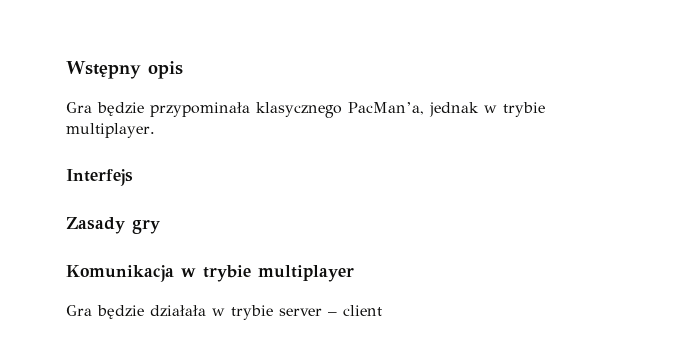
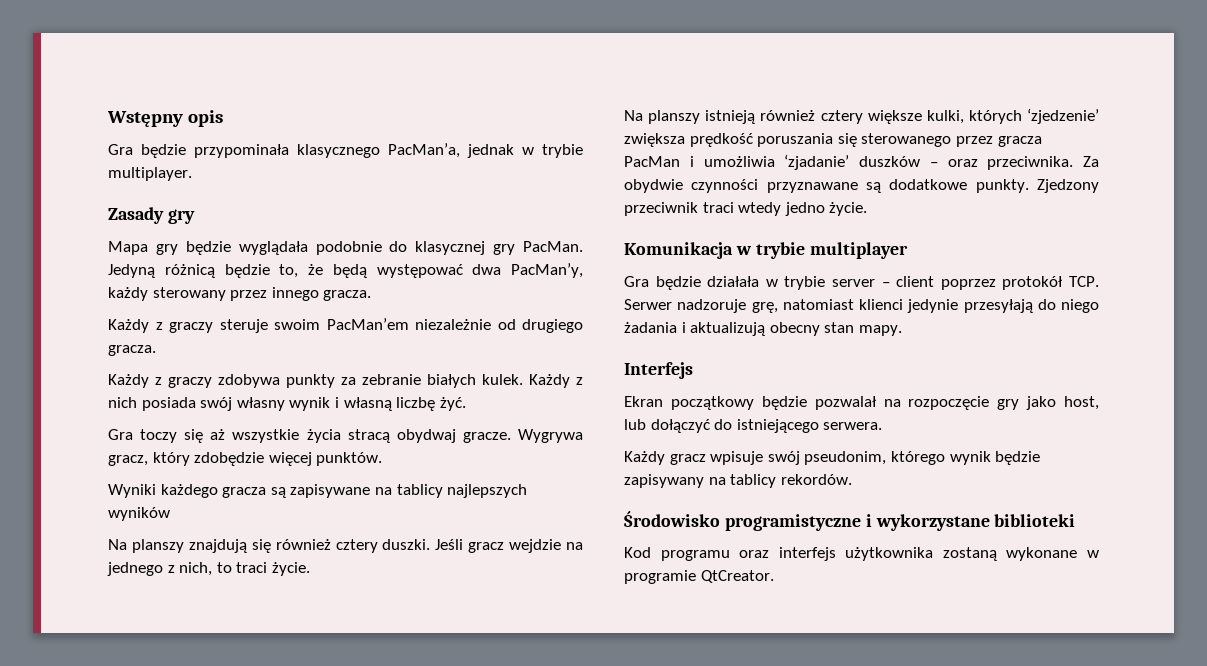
- Interfejs
+ Mapa gry będzie wyglądała podobnie do klasycznej gry PacMan. Jedyną różnicą będzie to, że będą występować dwa PacMan’y, każdy sterowany przez innego gracza.
+ Każdy z graczy steruje swoim PacMan’em niezależnie od drugiego gracza.
+ Każdy z graczy zdobywa punkty za zebranie białych kulek. Każdy z nich posiada swój własny wynik i własną liczbę żyć.
+ Gra toczy się aż wszystkie życia stracą obydwaj gracze. Wygrywa gracz, który zdobędzie więcej punktów.
+ Wyniki każdego gracza są zapisywane na tablicy najlepszych wyników
+ Na planszy znajdują się również cztery duszki. Jeśli gracz wejdzie na jednego z nich, to traci życie.
+ Na planszy istnieją również cztery większe kulki, których ‘zjedzenie’ zwiększa prędkość poruszania się sterowanego przez gracza PacMan i umożliwia ‘zjadanie’ duszków – oraz przeciwnika. Za obydwie czynności przyznawane są dodatkowe punkty. Zjedzony przeciwnik traci wtedy jedno życie.
- Gra będzie działała w trybie server – client
+ Gra będzie działała w trybie server – client poprzez protokół TCP. Serwer nadzoruje grę, natomiast klienci jedynie przesyłają do niego żadania i aktualizują obecny stan mapy.
+ Interfejs
+ Ekran początkowy będzie pozwalał na rozpoczęcie gry jako host, lub dołączyć do istniejącego serwera.
+ Każdy gracz wpisuje swój pseudonim, którego wynik będzie zapisywany na tablicy rekordów.
+ Środowisko programistyczne i wykorzystane biblioteki
+ Kod programu oraz interfejs użytkownika zostaną wykonane w programie QtCreator.

